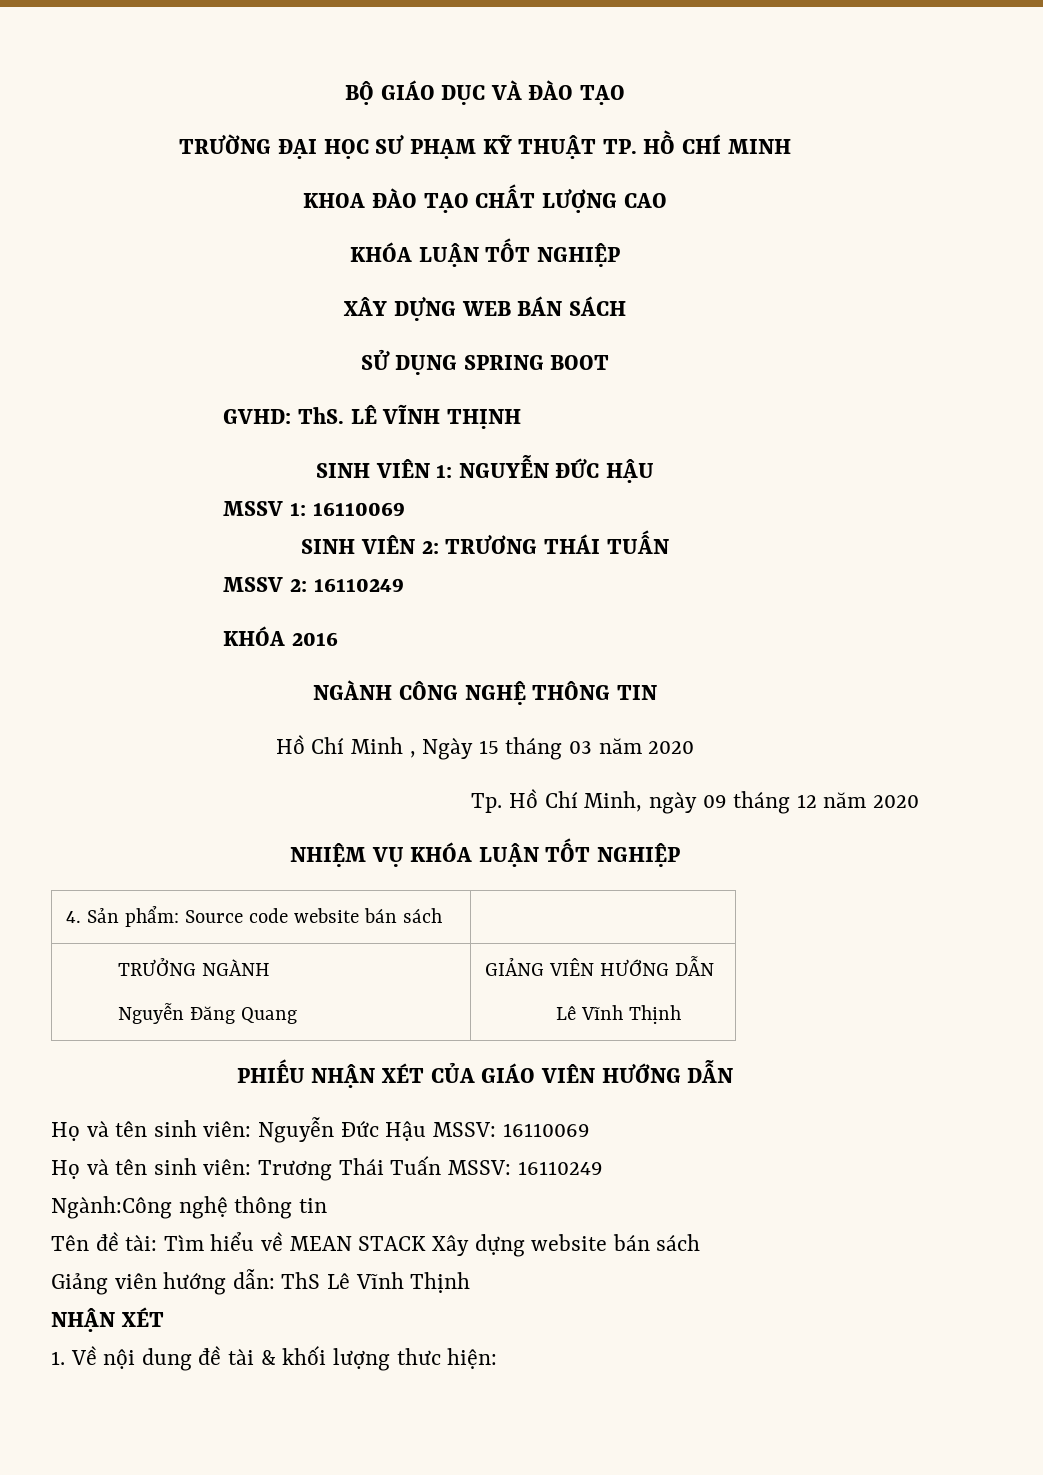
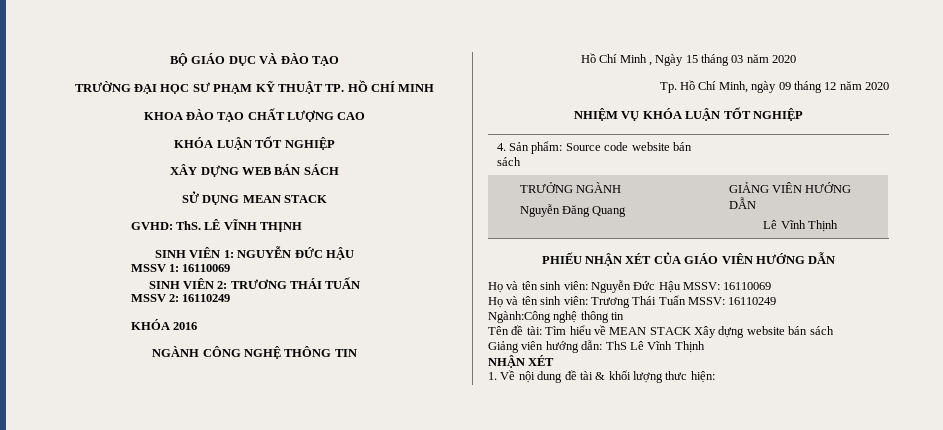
- SỬ DỤNG SPRING BOOT
+ SỬ DỤNG MEAN STACK

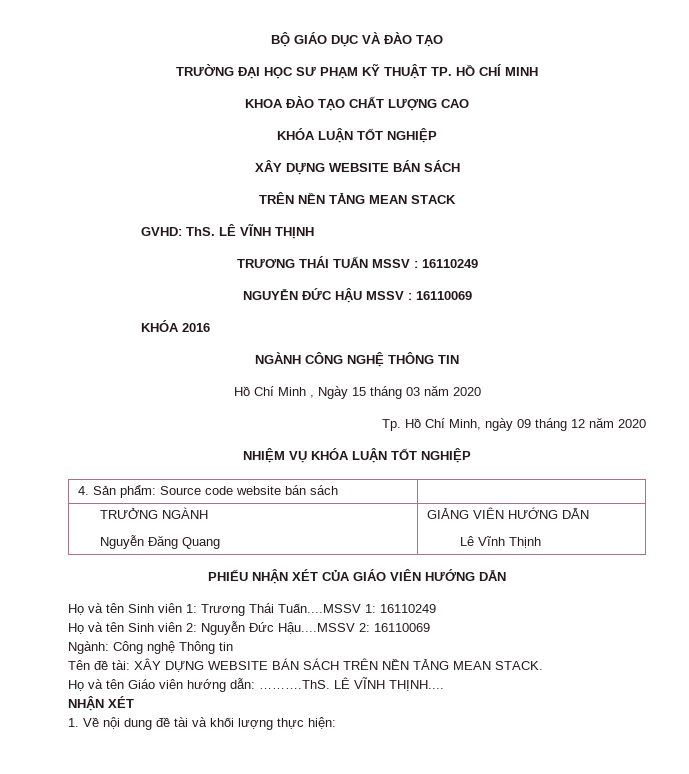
  KHOA ĐÀO TẠO CHẤT LƯỢNG CAO
  KHÓA LUẬN TỐT NGHIỆP
- XÂY DỰNG WEB BÁN SÁCH
+ XÂY DỰNG WEBSITE BÁN SÁCH
- SỬ DỤNG MEAN STACK
+ TRÊN NỀN TẢNG MEAN STACK
- SINH VIÊN 1: NGUYỄN ĐỨC HẬU
- MSSV 1: 16110069
- SINH VIÊN 2: TRƯƠNG THÁI TUẤN
- MSSV 2: 16110249
+ TRƯƠNG THÁI TUẤN MSSV : 16110249
+ NGUYỄN ĐỨC HẬU MSSV : 16110069
- Họ và tên sinh viên: Nguyễn Đức Hậu MSSV: 16110069
- Họ và tên sinh viên: Trương Thái Tuấn MSSV: 16110249
- Ngành:Công nghệ thông tin
- Tên đề tài: Tìm hiểu về MEAN STACK Xây dựng website bán sách
- Giảng viên hướng dẫn: ThS Lê Vĩnh Thịnh
+ Họ và tên Sinh viên 1: Trương Thái Tuấn....MSSV 1: 16110249
+ Họ và tên Sinh viên 2: Nguyễn Đức Hậu....MSSV 2: 16110069
+ Ngành: Công nghệ Thông tin
+ Tên đề tài: XÂY DỰNG WEBSITE BÁN SÁCH TRÊN NỀN TẢNG MEAN STACK.
+ Họ và tên Giáo viên hướng dẫn: ……….ThS. LÊ VĨNH THỊNH....
- 1. Về nội dung đề tài & khối lượng thưc hiện:
+ 1. Về nội dung đề tài và khối lượng thực hiện:

